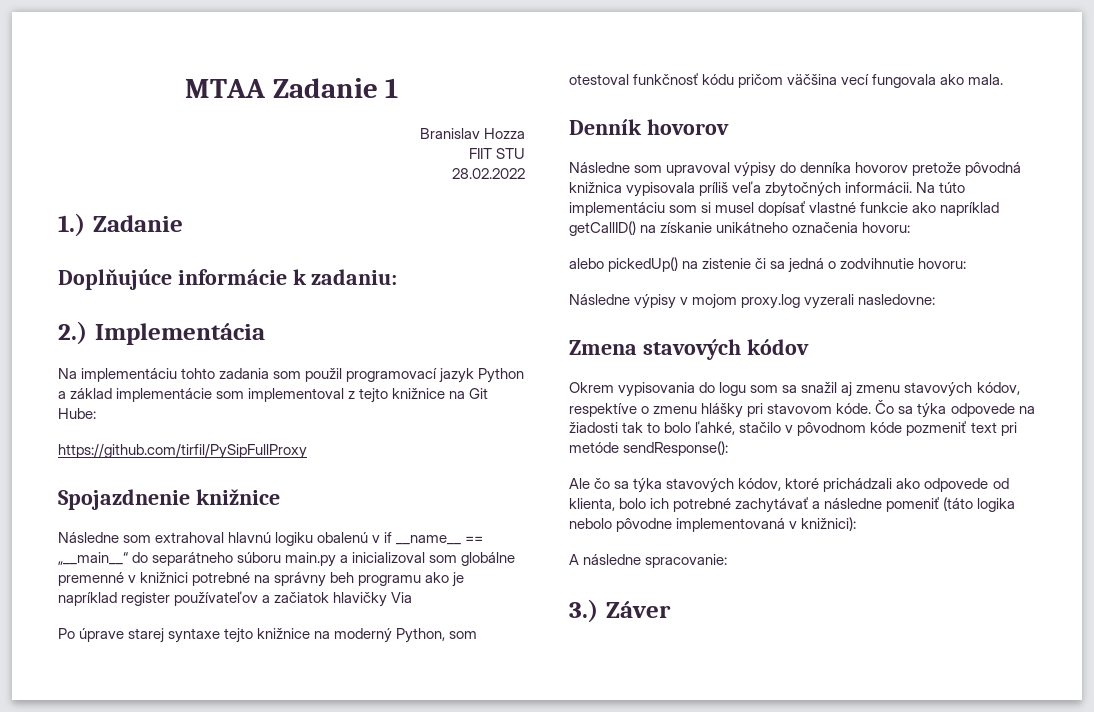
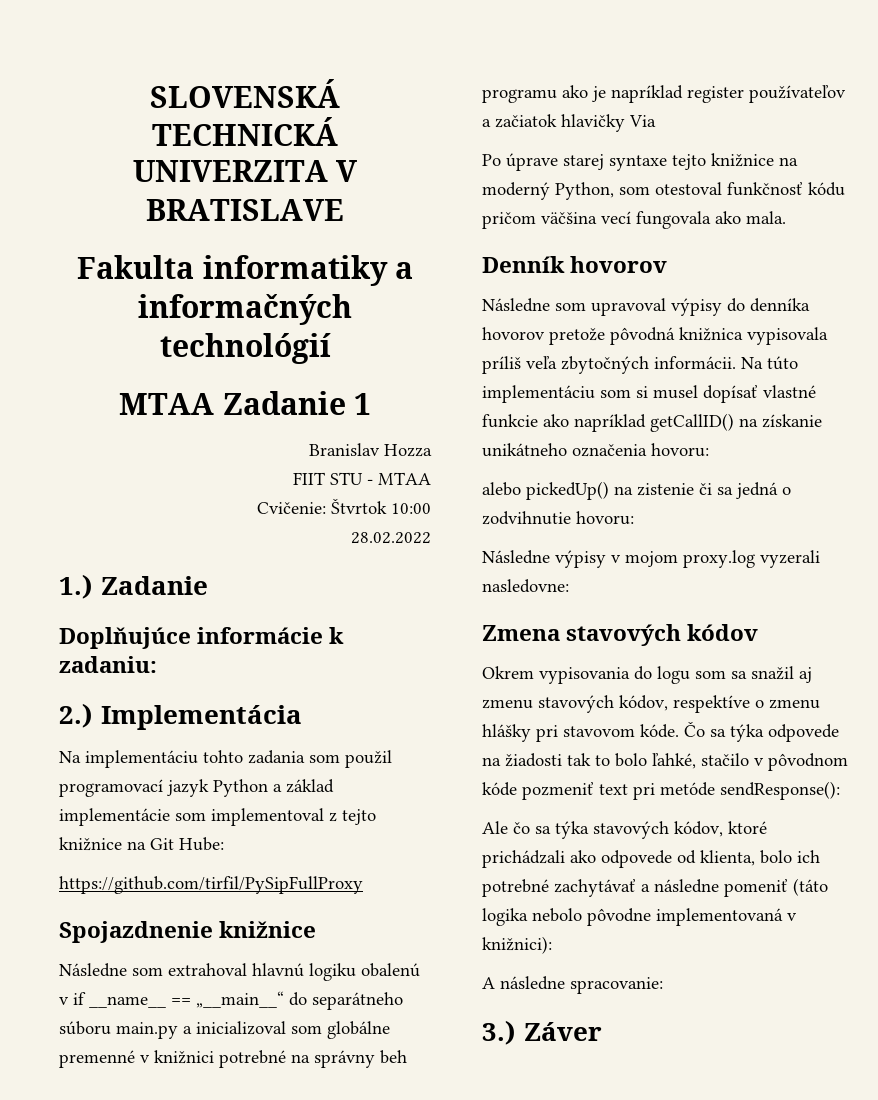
+ SLOVENSKÁ TECHNICKÁ UNIVERZITA V BRATISLAVE
+ Fakulta informatiky a informačných technológií
- FIIT STU
+ FIIT STU - MTAA
+ Cvičenie: Štvrtok 10:00

